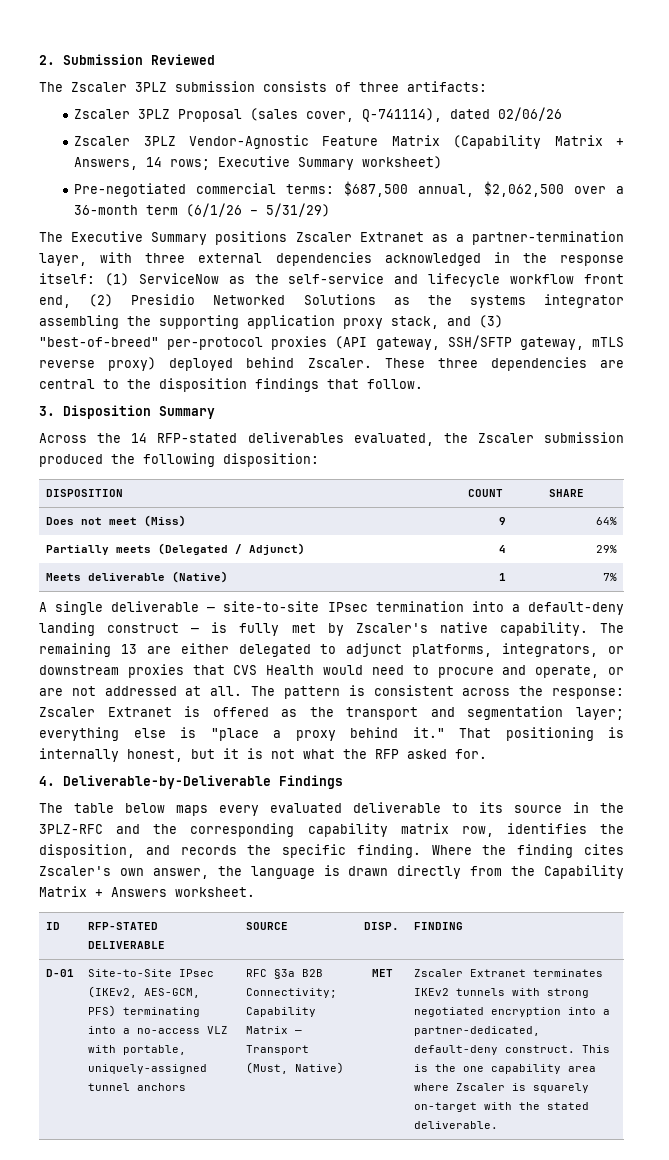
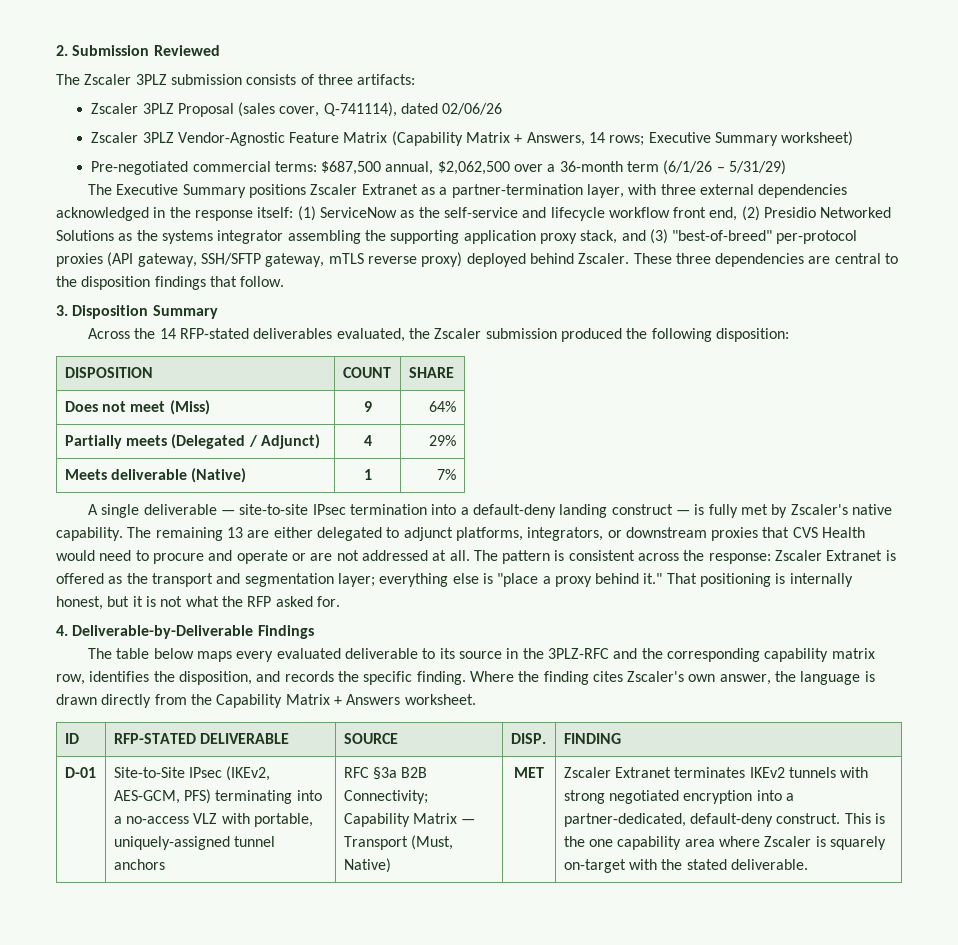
- The remaining 13 are either delegated to adjunct platforms, integrators, or downstream proxies that CVS Health would need to procure and operate, or are not addressed at all.
+ The remaining 13 are either delegated to adjunct platforms, integrators, or downstream proxies that CVS Health would need to procure and operate or are not addressed at all.

